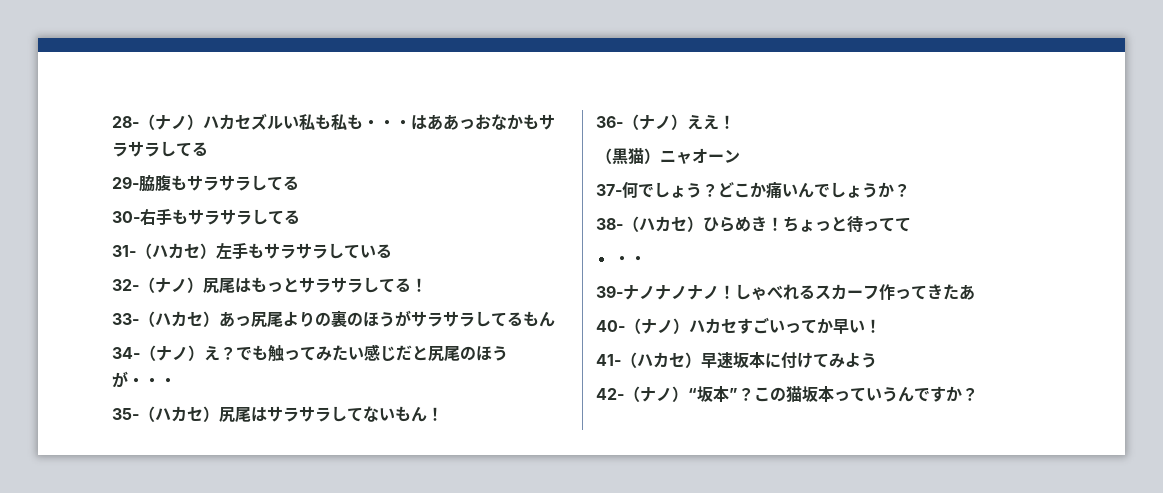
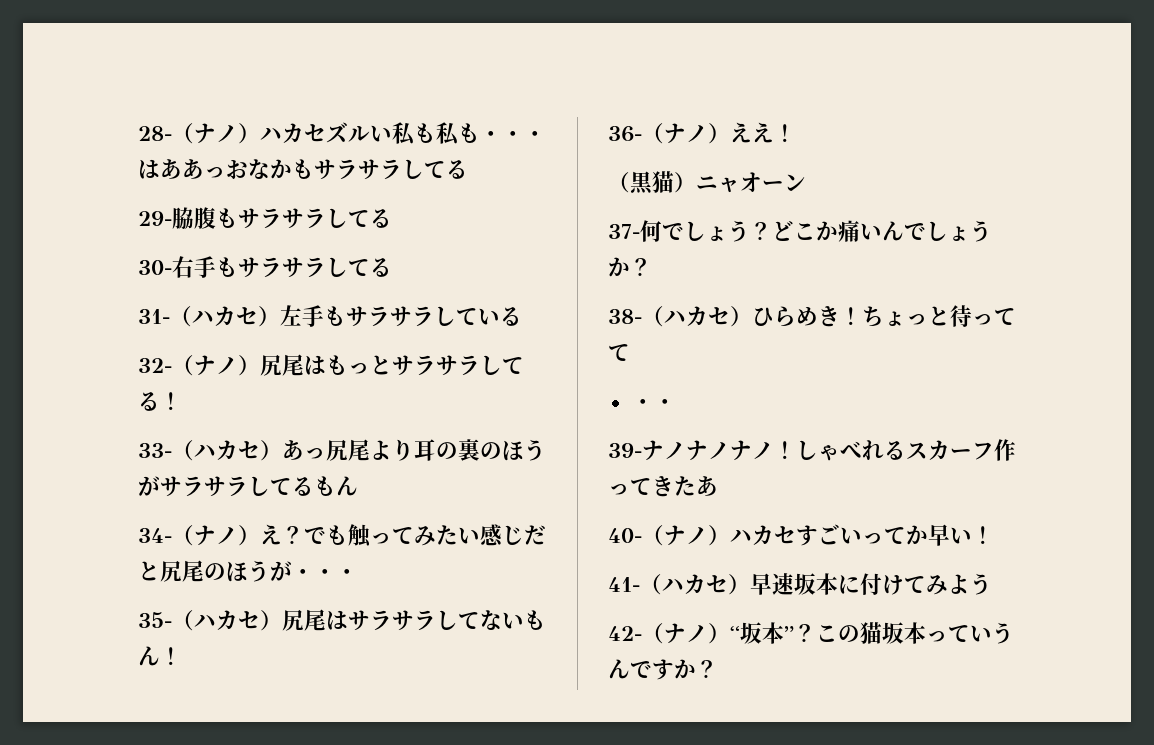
- 33-（ハカセ）あっ尻尾よりの裏のほうがサラサラしてるもん
+ 33-（ハカセ）あっ尻尾より耳の裏のほうがサラサラしてるもん

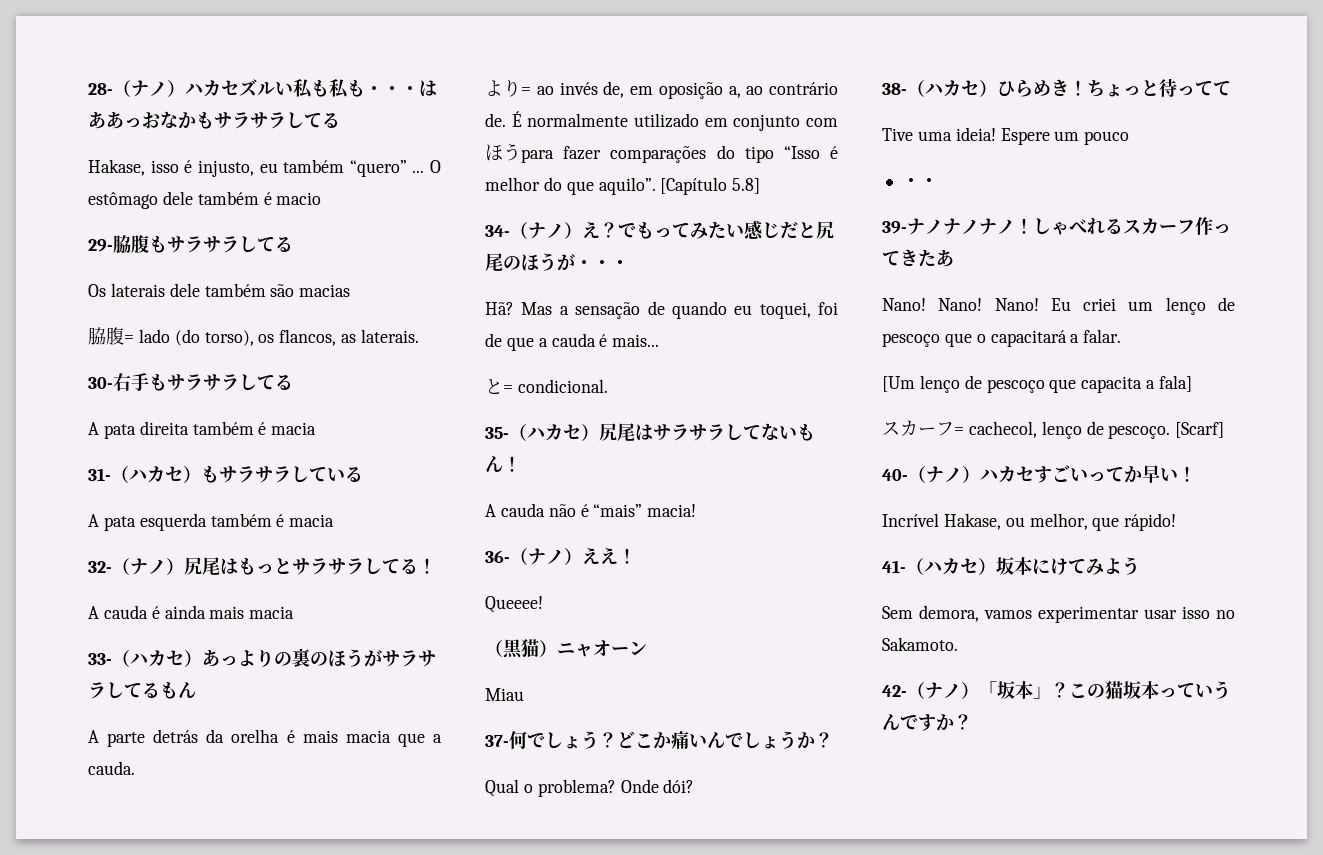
+ Hakase, isso é injusto, eu também “quero” ... O estômago dele também é macio
+ Os laterais dele também são macias
+ 脇腹= lado (do torso), os flancos, as laterais.
+ A pata direita também é macia
- 31-（ハカセ）左手もサラサラしている
+ 31-（ハカセ）もサラサラしている
+ A pata esquerda também é macia
+ A cauda é ainda mais macia
- 33-（ハカセ）あっ尻尾より耳の裏のほうがサラサラしてるもん
+ 33-（ハカセ）あっよりの裏のほうがサラサラしてるもん
+ A parte detrás da orelha é mais macia que a cauda.
+ より= ao invés de, em oposição a, ao contrário de. É normalmente utilizado em conjunto comほうpara fazer comparações do tipo “Isso é melhor do que aquilo”. [Capítulo 5.8]
- でも触ってみたい感じだと尻尾のほうが・・・
+ でもってみたい感じだと尻尾のほうが・・・
+ Hã? Mas a sensação de quando eu toquei, foi de que a cauda é mais...
+ と= condicional.
+ A cauda não é “mais” macia!
+ Queeee!
+ Miau
+ Qual o problema? Onde dói?
+ Tive uma ideia! Espere um pouco
+ Nano! Nano! Nano! Eu criei um lenço de pescoço que o capacitará a falar.
+ [Um lenço de pescoço que capacita a fala]
+ スカーフ= cachecol, lenço de pescoço. [Scarf]
+ Incrível Hakase, ou melhor, que rápido!
- 41-（ハカセ）早速坂本に付けてみよう
+ 41-（ハカセ）坂本にけてみよう
+ Sem demora, vamos experimentar usar isso no Sakamoto.
- 42-（ナノ）“坂本”？
+ 42-（ナノ）「坂本」？

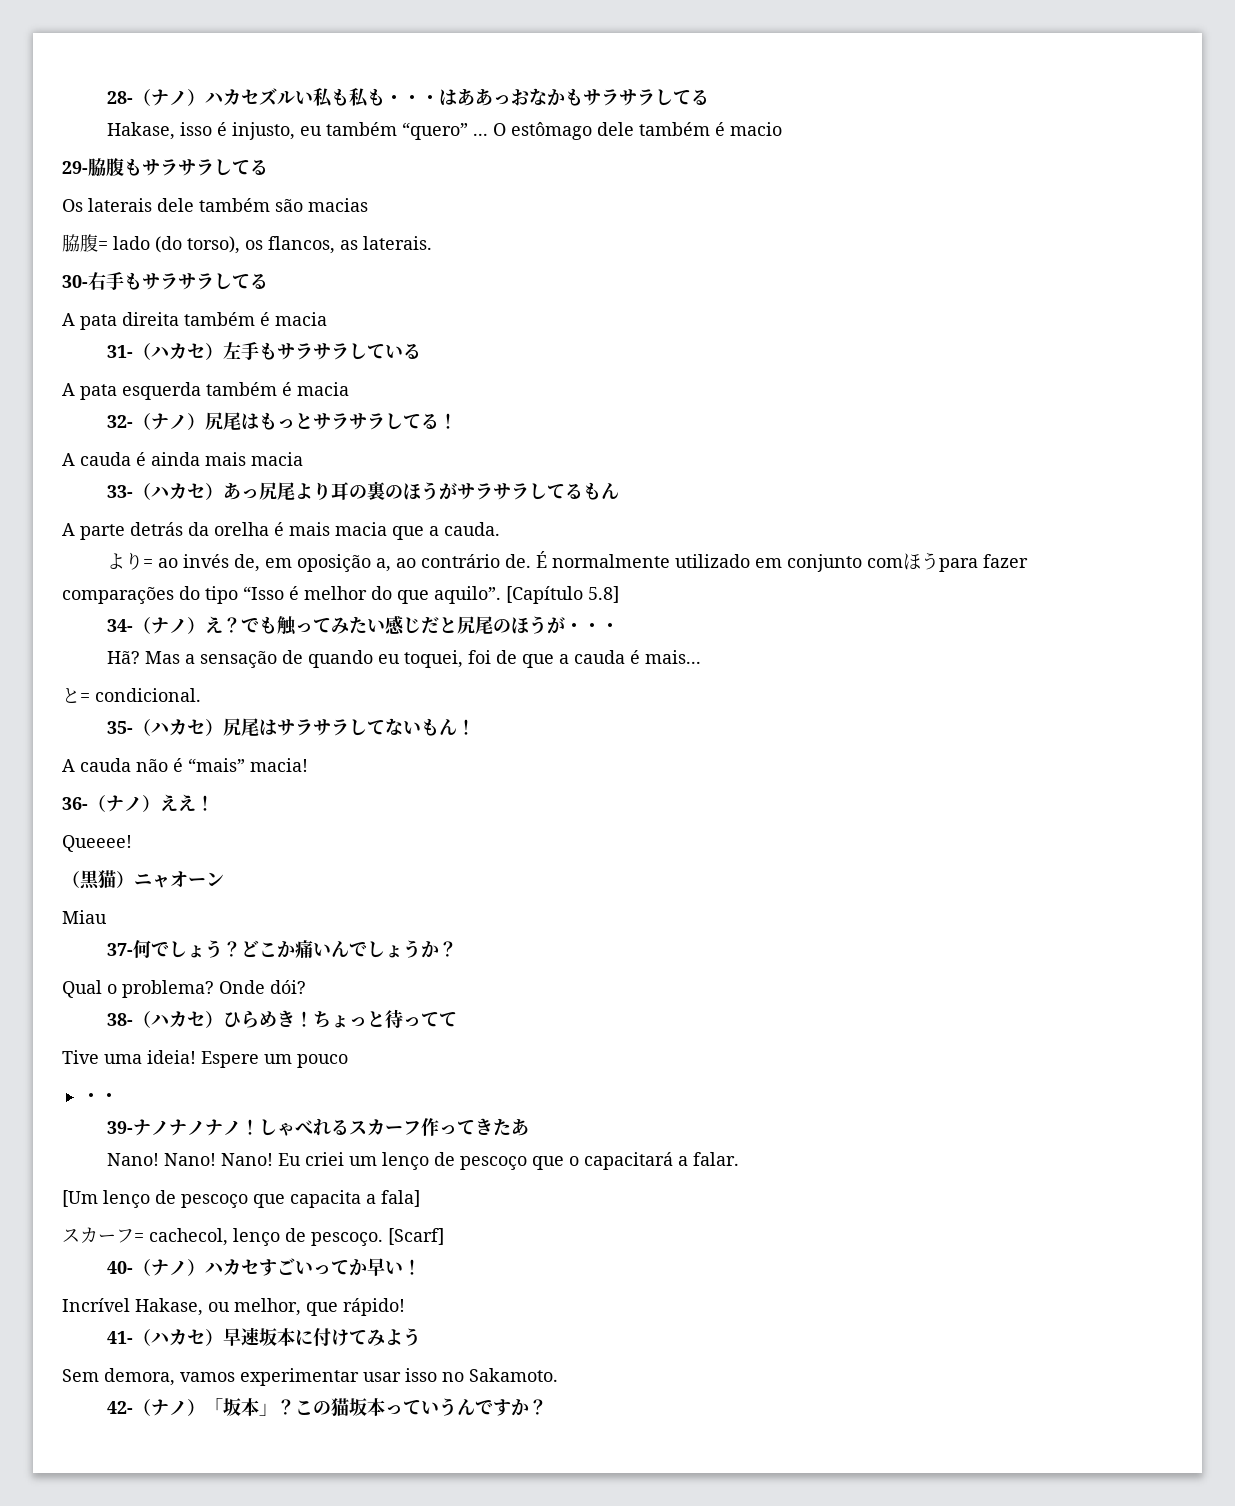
- 31-（ハカセ）もサラサラしている
+ 31-（ハカセ）左手もサラサラしている
- 33-（ハカセ）あっよりの裏のほうがサラサラしてるもん
+ 33-（ハカセ）あっ尻尾より耳の裏のほうがサラサラしてるもん
- でもってみたい感じだと尻尾のほうが・・・
+ でも触ってみたい感じだと尻尾のほうが・・・
- 41-（ハカセ）坂本にけてみよう
+ 41-（ハカセ）早速坂本に付けてみよう

